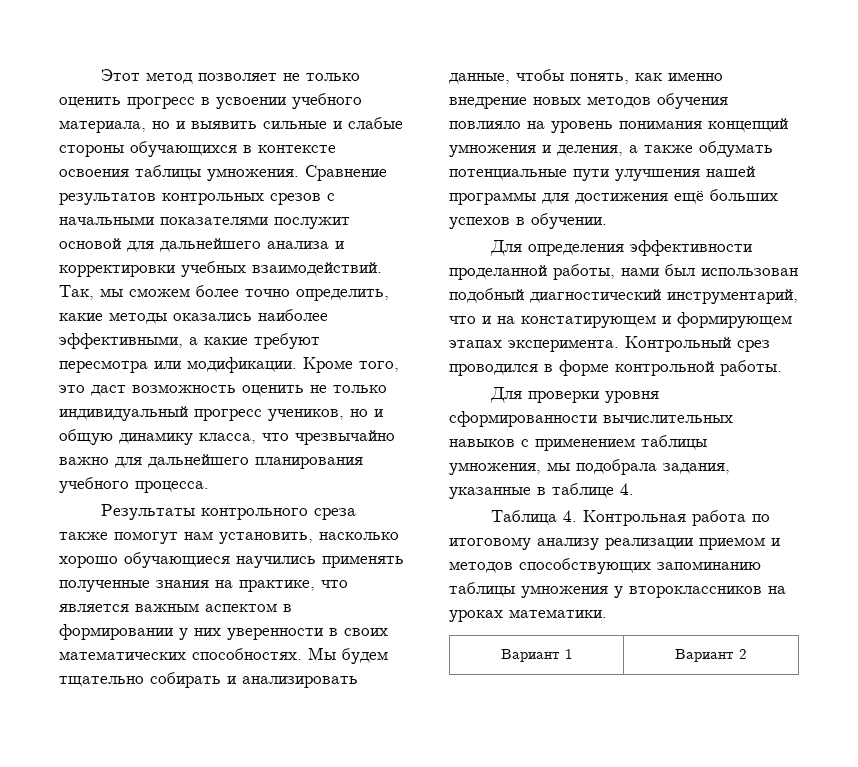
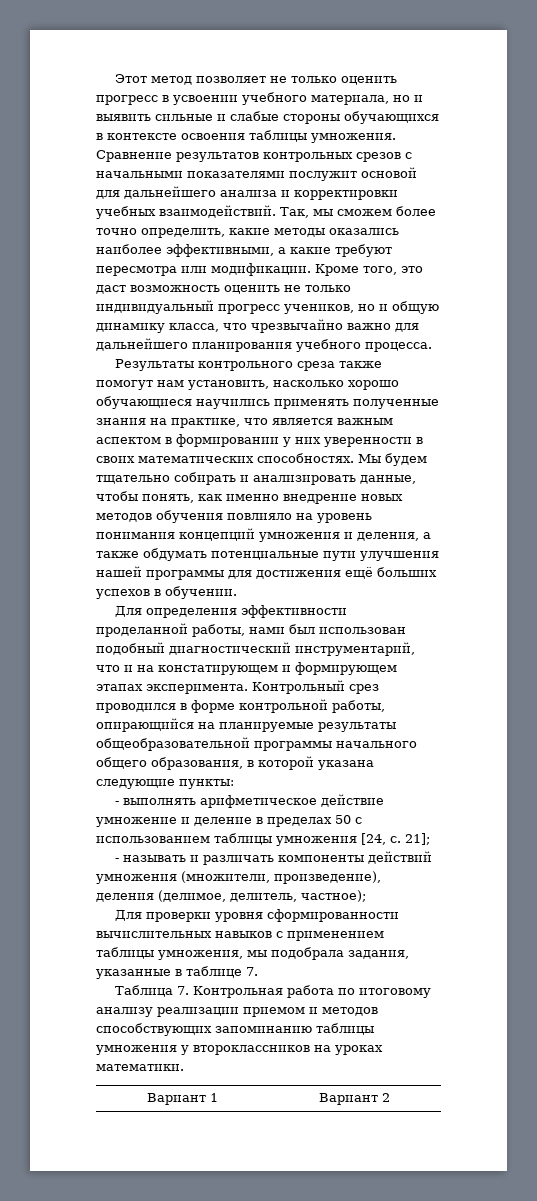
- Контрольный срез проводился в форме контрольной работы.
+ Контрольный срез проводился в форме контрольной работы, опирающийся на планируемые результаты общеобразовательной программы начального общего образования, в которой указана следующие пункты:
+ - выполнять арифметическое действие умножение и деление в пределах 50 с использованием таблицы умножения [24, c. 21];
+ - называть и различать компоненты действий умножения (множители, произведение), деления (делимое, делитель, частное);
- Для проверки уровня сформированности вычислительных навыков с применением таблицы умножения, мы подобрала задания, указанные в таблице 4.
+ Для проверки уровня сформированности вычислительных навыков с применением таблицы умножения, мы подобрала задания, указанные в таблице 7.
- Таблица 4. Контрольная работа по итоговому анализу реализации приемом и методов способствующих запоминанию таблицы умножения у второклассников на уроках математики.
+ Таблица 7. Контрольная работа по итоговому анализу реализации приемом и методов способствующих запоминанию таблицы умножения у второклассников на уроках математики.

